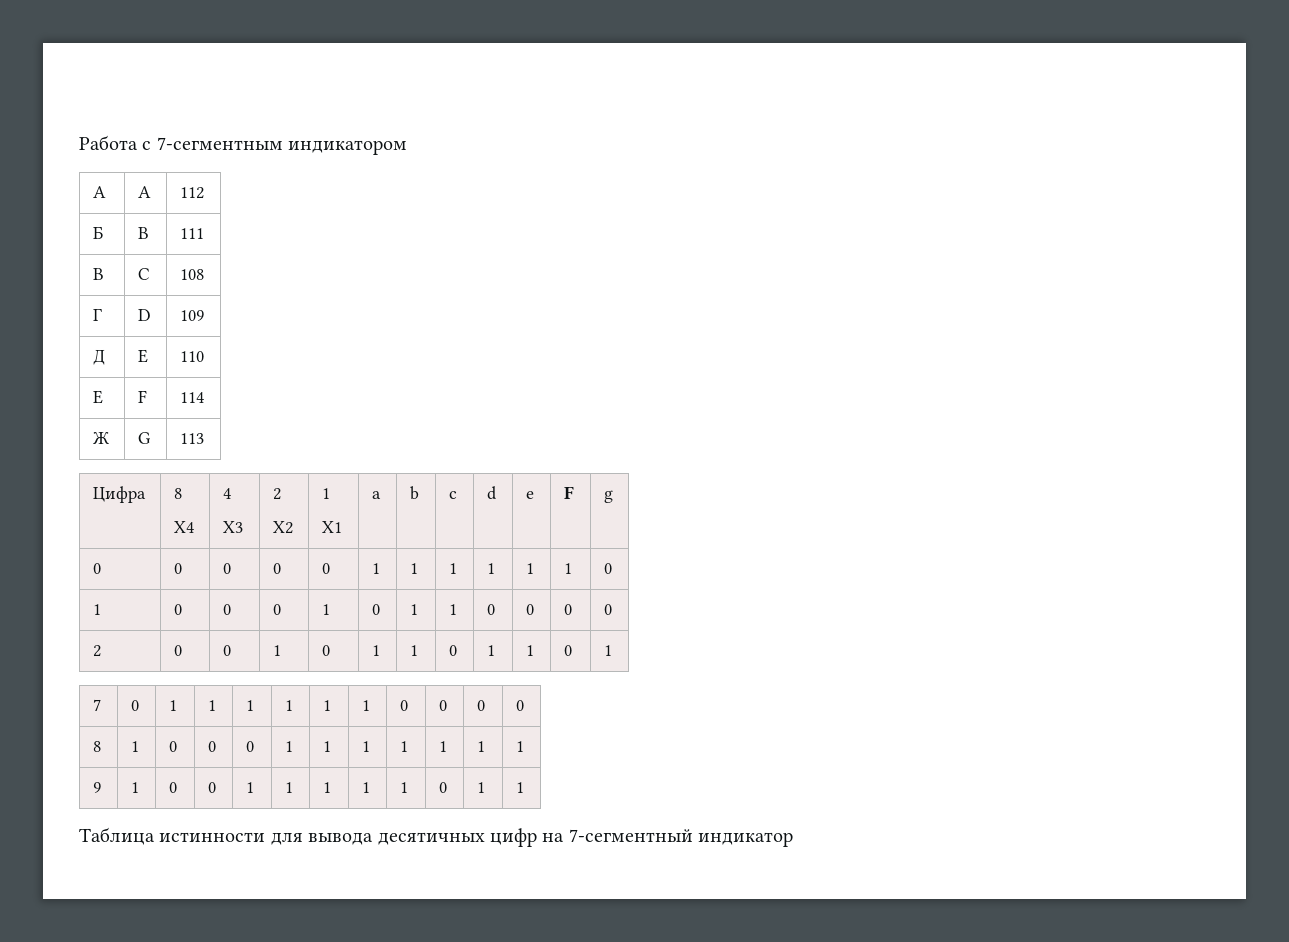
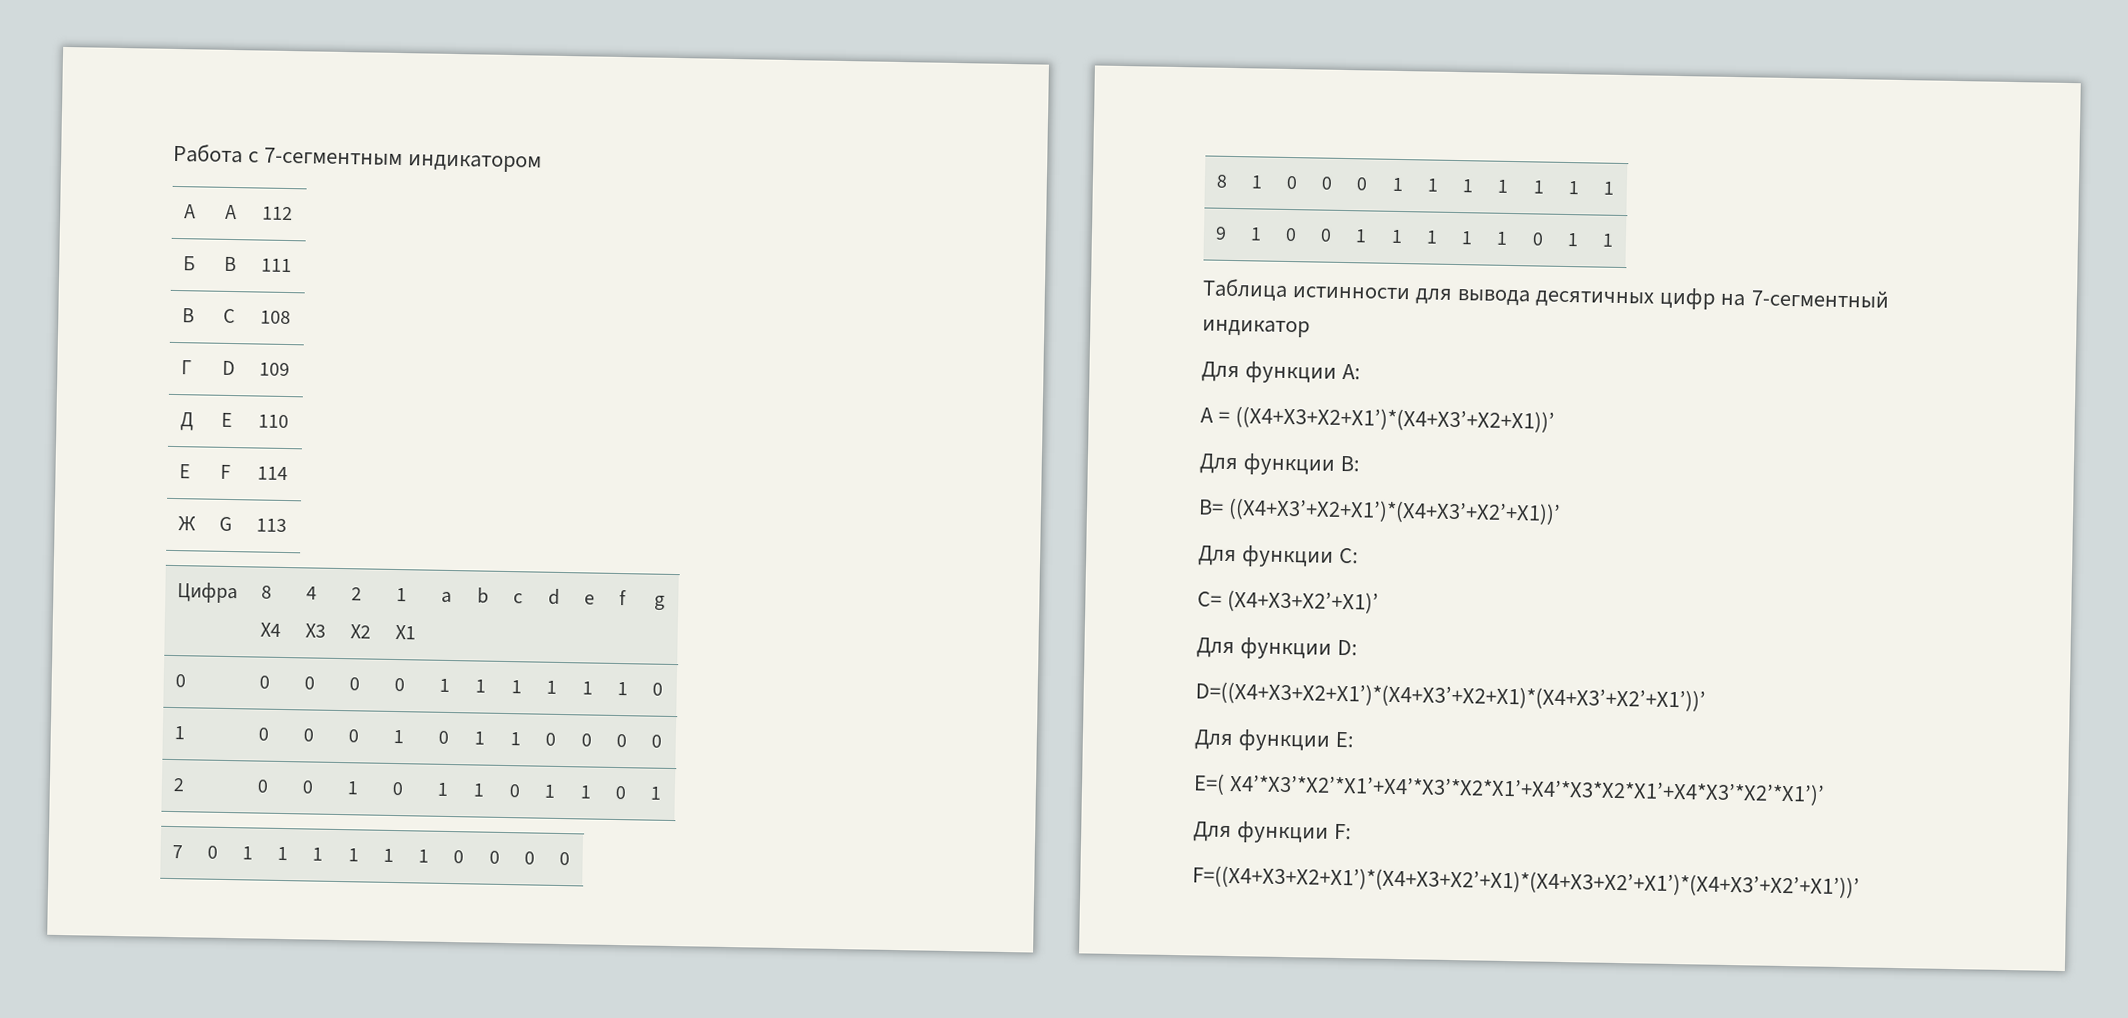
  Цифра | 8
  X4 | 4
  X3 | 2
  X2 | 1
- X1 | a | b | c | d | e | F | g
+ X1 | a | b | c | d | e | f | g
+ Для функции A:
+ A = ((X4+X3+X2+X1’)*(X4+X3’+X2+X1))’
+ Для функции B:
+ B= ((X4+X3’+X2+X1’)*(X4+X3’+X2’+X1))’
+ Для функции C:
+ C= (X4+X3+X2’+X1)’
+ Для функции D:
+ D=((X4+X3+X2+X1’)*(X4+X3’+X2+X1)*(X4+X3’+X2’+X1’))’
+ Для функции E:
+ E=( X4’*X3’*X2’*X1’+X4’*X3’*X2*X1’+X4’*X3*X2*X1’+X4*X3’*X2’*X1’)’
+ Для функции F:
+ F=((X4+X3+X2+X1’)*(X4+X3+X2’+X1)*(X4+X3+X2’+X1’)*(X4+X3’+X2’+X1’))’

